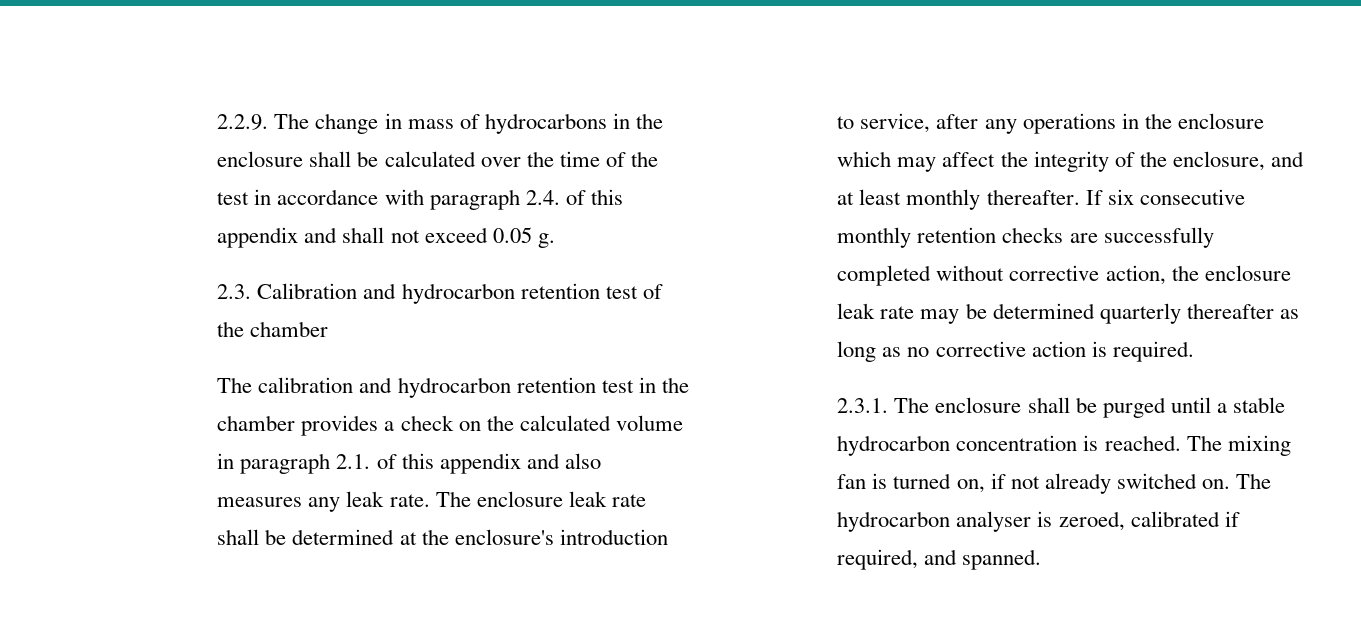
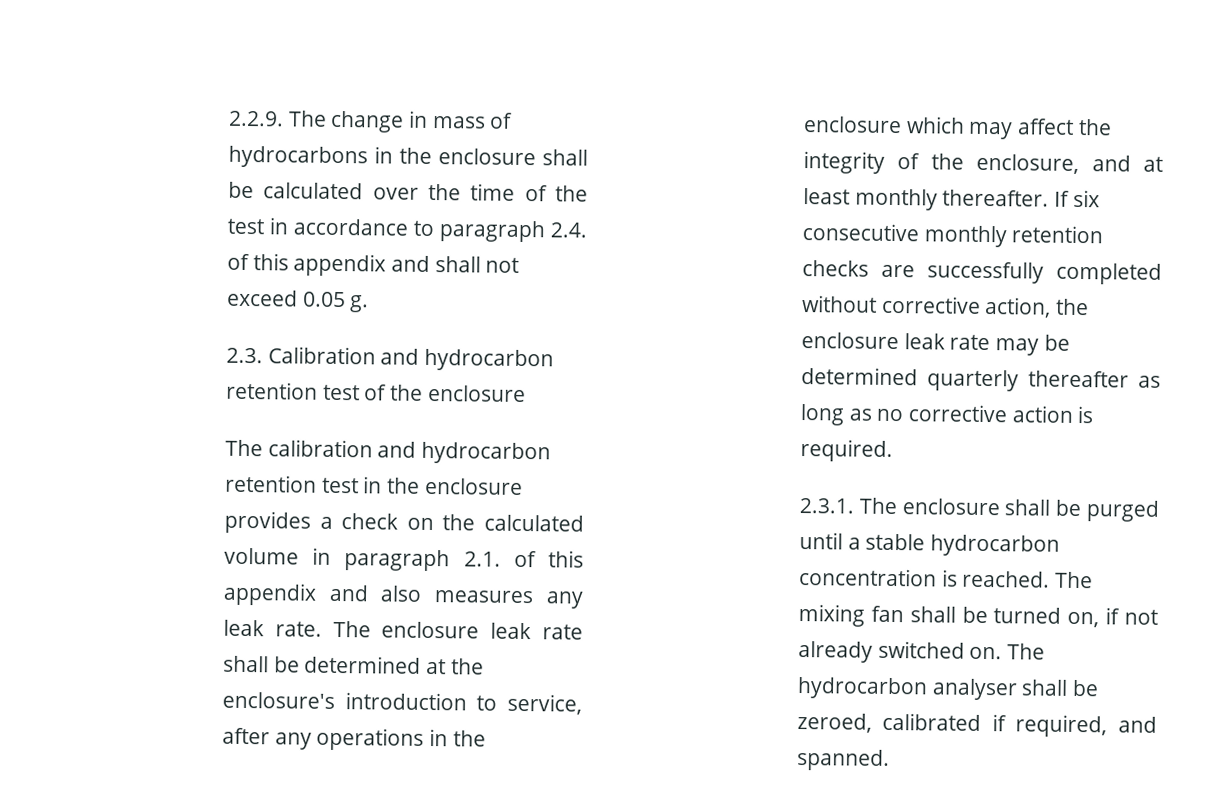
- 2.2.9. The change in mass of hydrocarbons in the enclosure shall be calculated over the time of the test in accordance with paragraph 2.4. of this appendix and shall not exceed 0.05 g.
+ 2.2.9. The change in mass of hydrocarbons in the enclosure shall be calculated over the time of the test in accordance to paragraph 2.4. of this appendix and shall not exceed 0.05 g.
- 2.3. Calibration and hydrocarbon retention test of the chamber
+ 2.3. Calibration and hydrocarbon retention test of the enclosure
- The calibration and hydrocarbon retention test in the chamber provides a check on the calculated volume in paragraph 2.1. of this appendix and also measures any leak rate.
+ The calibration and hydrocarbon retention test in the enclosure provides a check on the calculated volume in paragraph 2.1. of this appendix and also measures any leak rate.
- The mixing fan is turned on, if not already switched on.
+ The mixing fan shall be turned on, if not already switched on.
- The hydrocarbon analyser is zeroed, calibrated if required, and spanned.
+ The hydrocarbon analyser shall be zeroed, calibrated if required, and spanned.

